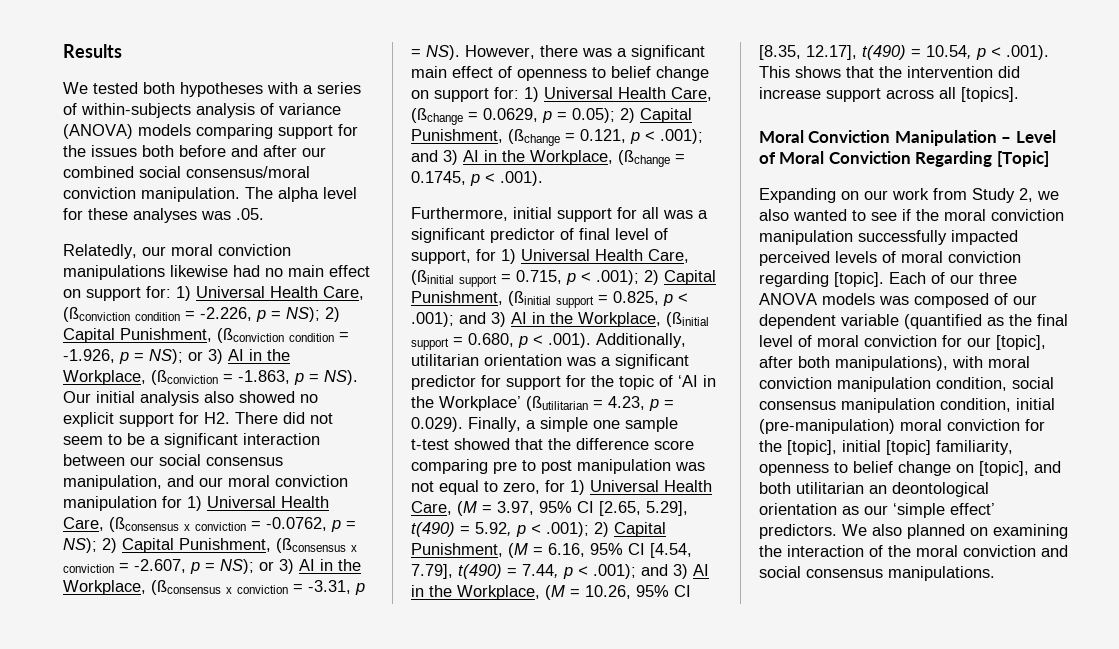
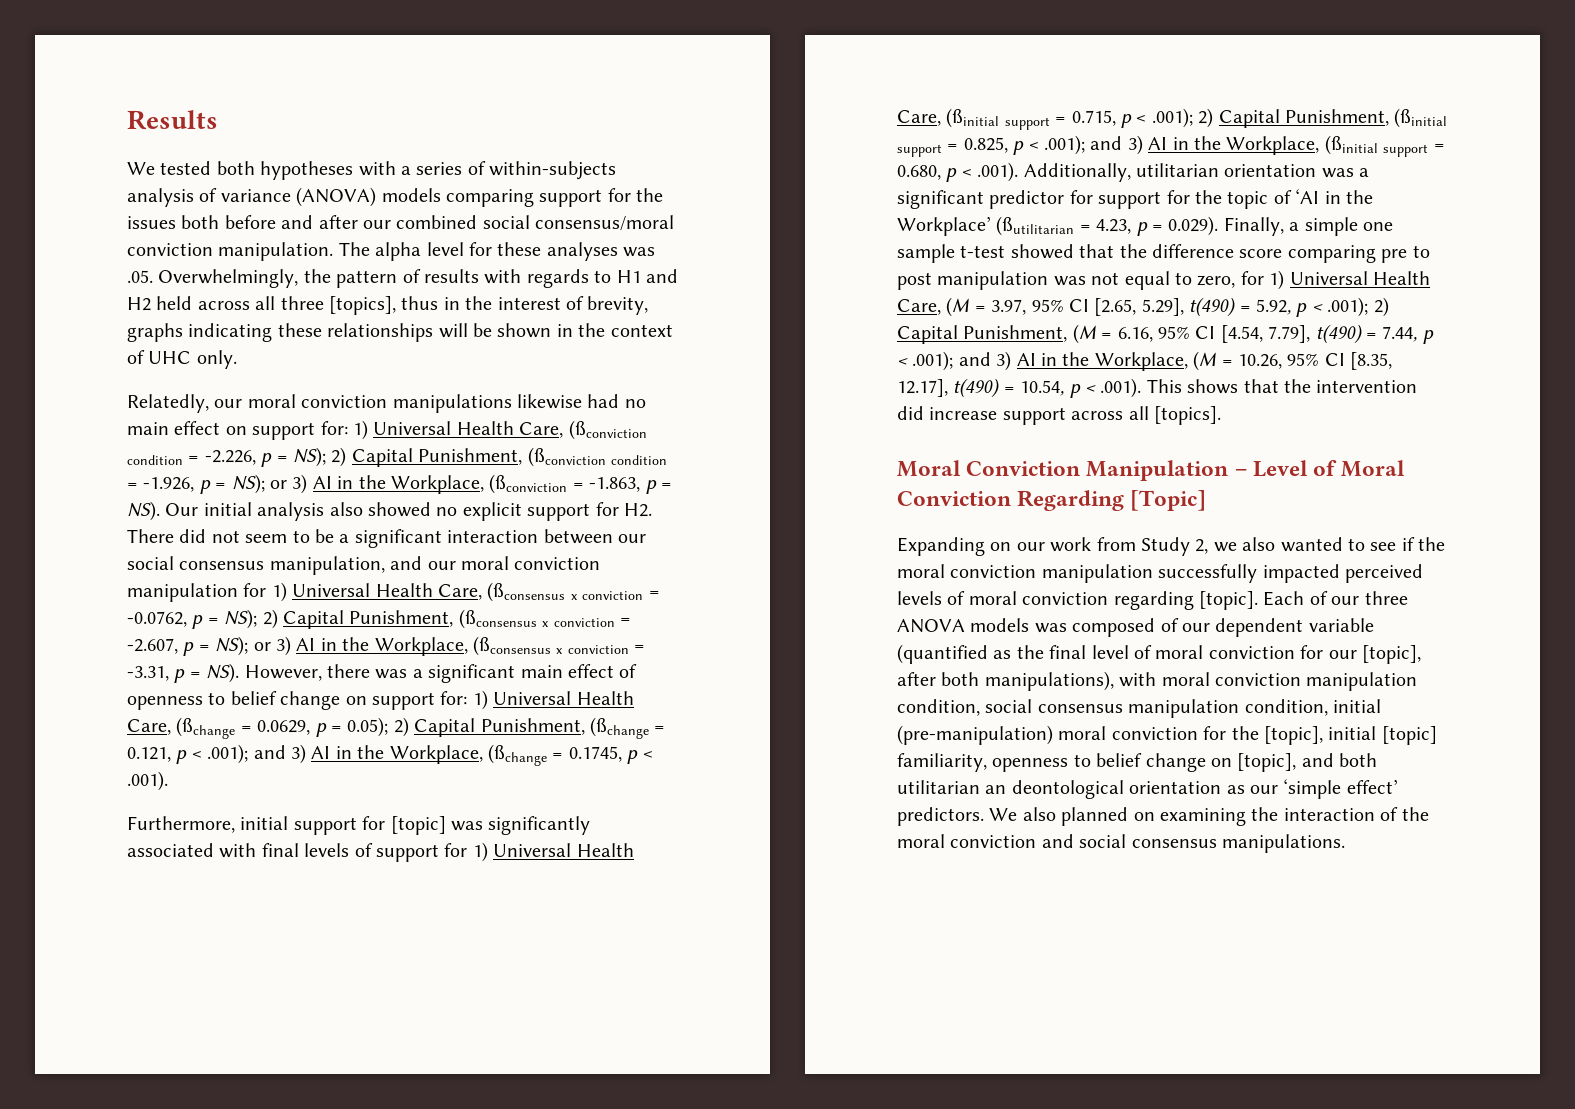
- The alpha level for these analyses was .05.
+ The alpha level for these analyses was .05. Overwhelmingly, the pattern of results with regards to H1 and H2 held across all three [topics], thus in the interest of brevity, graphs indicating these relationships will be shown in the context of UHC only.
- Furthermore, initial support for all was a significant predictor of final level of support, for 1) Universal Health Care, (ßinitial support = 0.715, p < .001);
+ Furthermore, initial support for [topic] was significantly associated with final levels of support for 1) Universal Health Care, (ßinitial support = 0.715, p < .001);

